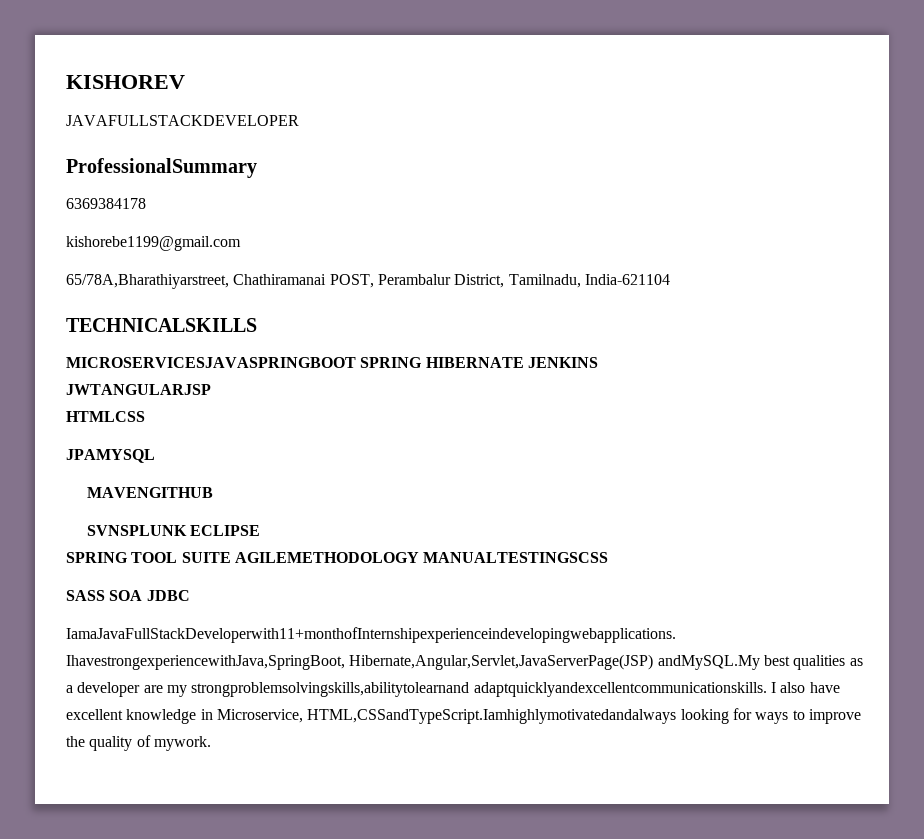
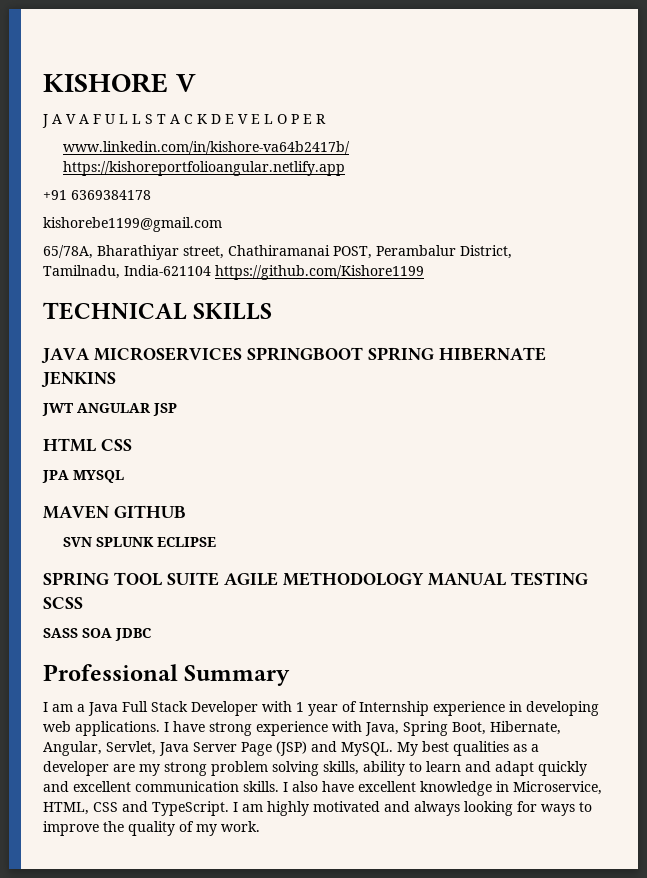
- KISHOREV
- JAVAFULLSTACKDEVELOPER
- ProfessionalSummary
- 6369384178
+ KISHORE V
+ J A V A F U L L S T A C K D E V E L O P E R
+ www.linkedin.com/in/kishore-va64b2417b/ https://kishoreportfolioangular.netlify.app
+ +91 6369384178
- 65/78A,Bharathiyarstreet, Chathiramanai POST, Perambalur District, Tamilnadu, India-621104
- TECHNICALSKILLS
- MICROSERVICESJAVASPRINGBOOT SPRING HIBERNATE JENKINS
- JWTANGULARJSP
- HTMLCSS
- JPAMYSQL
- MAVENGITHUB
- SVNSPLUNK ECLIPSE
- SPRING TOOL SUITE AGILEMETHODOLOGY MANUALTESTINGSCSS
+ 65/78A, Bharathiyar street, Chathiramanai POST, Perambalur District,
+ Tamilnadu, India-621104 https://github.com/Kishore1199
+ TECHNICAL SKILLS
+ JAVA MICROSERVICES SPRINGBOOT SPRING HIBERNATE JENKINS
+ JWT ANGULAR JSP
+ HTML CSS
+ JPA MYSQL
+ MAVEN GITHUB
+ SVN SPLUNK ECLIPSE
+ SPRING TOOL SUITE AGILE METHODOLOGY MANUAL TESTING SCSS
  SASS SOA JDBC
- IamaJavaFullStackDeveloperwith11+monthofInternshipexperienceindevelopingwebapplications. IhavestrongexperiencewithJava,SpringBoot, Hibernate,Angular,Servlet,JavaServerPage(JSP) andMySQL.My best qualities as a developer are my strongproblemsolvingskills,abilitytolearnand adaptquicklyandexcellentcommunicationskills.
+ Professional Summary
+ I am a Java Full Stack Developer with 1 year of Internship experience in developing web applications. I have strong experience with Java, Spring Boot, Hibernate, Angular, Servlet, Java Server Page (JSP) and MySQL. My best qualities as a developer are my strong problem solving skills, ability to learn and adapt quickly and excellent communication skills.
- I also have excellent knowledge in Microservice, HTML,CSSandTypeScript.Iamhighlymotivatedandalways looking for ways to improve the quality of mywork.
+ I also have excellent knowledge in Microservice, HTML, CSS and TypeScript. I am highly motivated and always looking for ways to improve the quality of my work.

